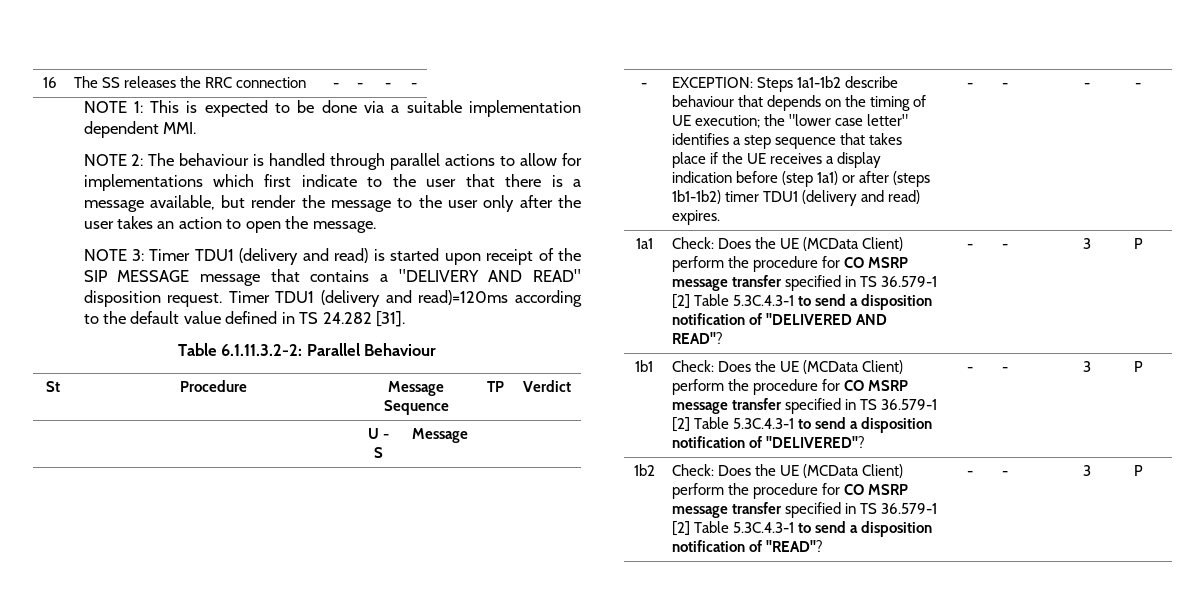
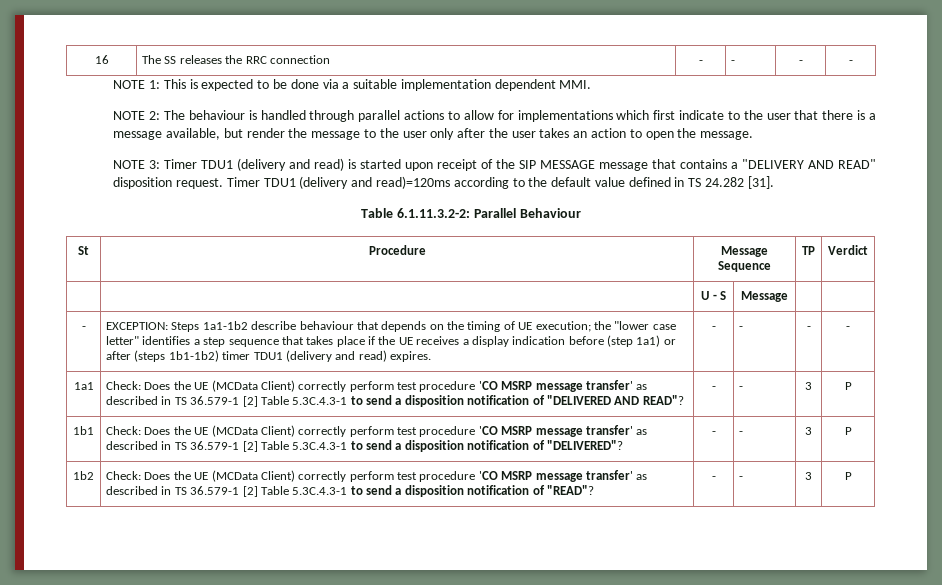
- 1a1 | Check: Does the UE (MCData Client) perform the procedure for CO MSRP message transfer specified in TS 36.579-1 [2] Table 5.3C.4.3-1 to send a disposition notification of "DELIVERED AND READ"? | - | - | 3 | P
+ 1a1 | Check: Does the UE (MCData Client) correctly perform test procedure 'CO MSRP message transfer' as described in TS 36.579-1 [2] Table 5.3C.4.3-1 to send a disposition notification of "DELIVERED AND READ"? | - | - | 3 | P
- 1b1 | Check: Does the UE (MCData Client) perform the procedure for CO MSRP message transfer specified in TS 36.579-1 [2] Table 5.3C.4.3-1 to send a disposition notification of "DELIVERED"? | - | - | 3 | P
+ 1b1 | Check: Does the UE (MCData Client) correctly perform test procedure 'CO MSRP message transfer' as described in TS 36.579-1 [2] Table 5.3C.4.3-1 to send a disposition notification of "DELIVERED"? | - | - | 3 | P
- 1b2 | Check: Does the UE (MCData Client) perform the procedure for CO MSRP message transfer specified in TS 36.579-1 [2] Table 5.3C.4.3-1 to send a disposition notification of "READ"? | - | - | 3 | P
+ 1b2 | Check: Does the UE (MCData Client) correctly perform test procedure 'CO MSRP message transfer' as described in TS 36.579-1 [2] Table 5.3C.4.3-1 to send a disposition notification of "READ"? | - | - | 3 | P

